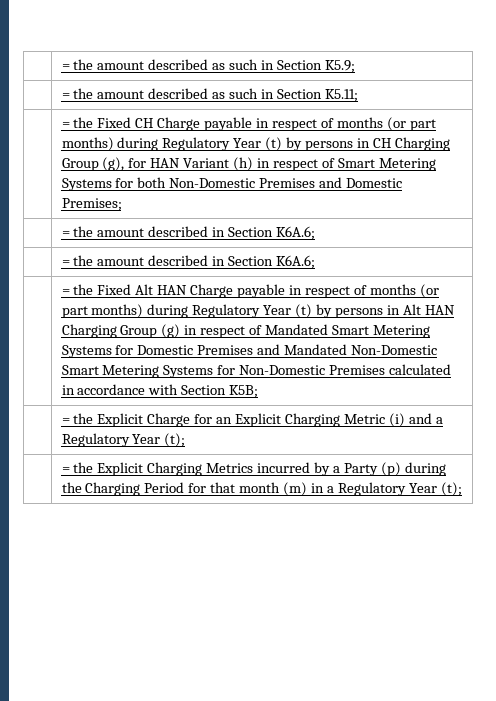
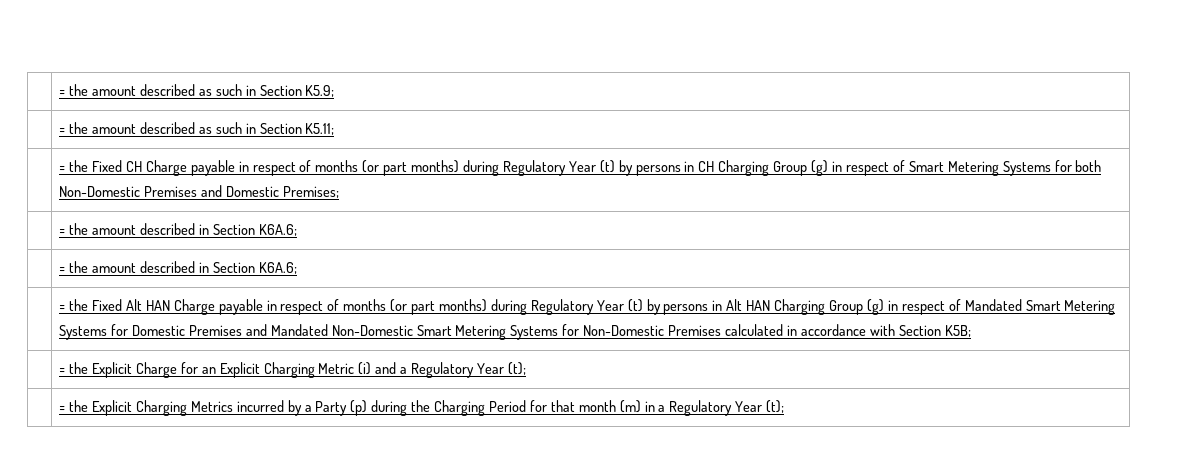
- = the Fixed CH Charge payable in respect of months (or part months) during Regulatory Year (t) by persons in CH Charging Group (g), for HAN Variant (h) in respect of Smart Metering Systems for both Non-Domestic Premises and Domestic Premises;
+ = the Fixed CH Charge payable in respect of months (or part months) during Regulatory Year (t) by persons in CH Charging Group (g) in respect of Smart Metering Systems for both Non-Domestic Premises and Domestic Premises;

